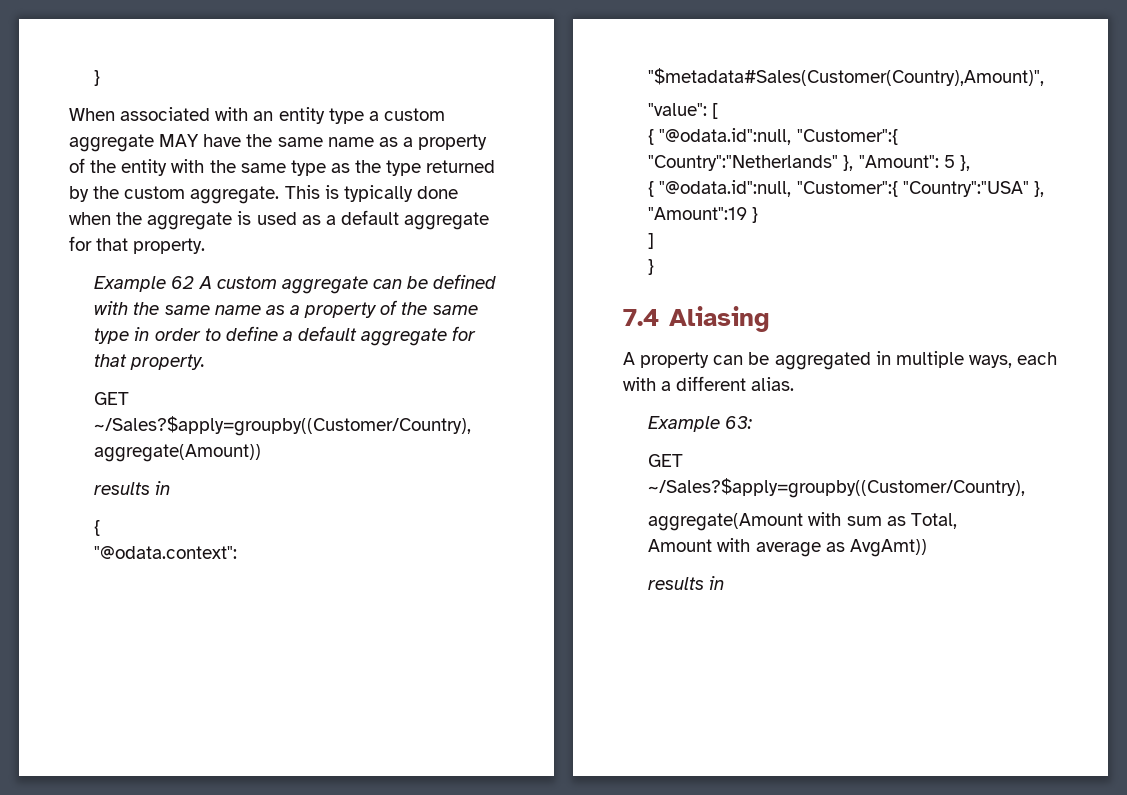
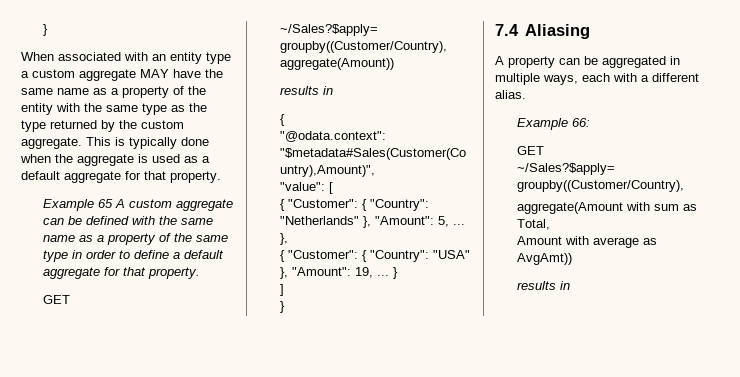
- Example 62 A custom aggregate can be defined with the same name as a property of the same type in order to define a default aggregate for that property.
+ Example 65 A custom aggregate can be defined with the same name as a property of the same type in order to define a default aggregate for that property.
- { "@odata.id":null, "Customer":{ "Country":"Netherlands" }, "Amount": 5 },
- { "@odata.id":null, "Customer":{ "Country":"USA" }, "Amount":19 }
+ { "Customer": { "Country": "Netherlands" }, "Amount": 5, ... },
+ { "Customer": { "Country": "USA" }, "Amount": 19, ... }
- Example 63:
+ Example 66:

